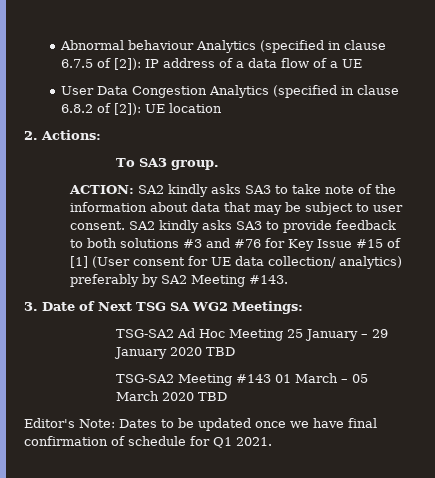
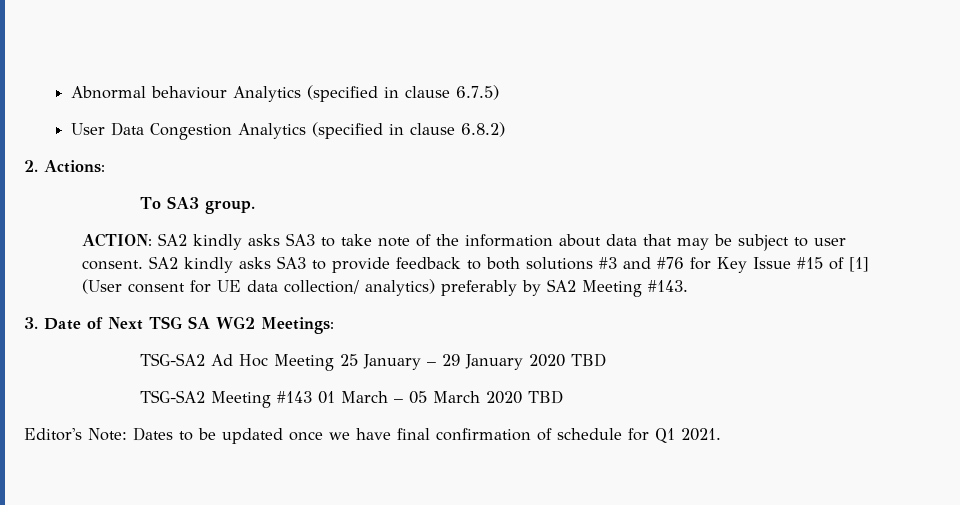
- Abnormal behaviour Analytics (specified in clause 6.7.5 of [2]): IP address of a data flow of a UE
+ Abnormal behaviour Analytics (specified in clause 6.7.5)
- User Data Congestion Analytics (specified in clause 6.8.2 of [2]): UE location
+ User Data Congestion Analytics (specified in clause 6.8.2)

